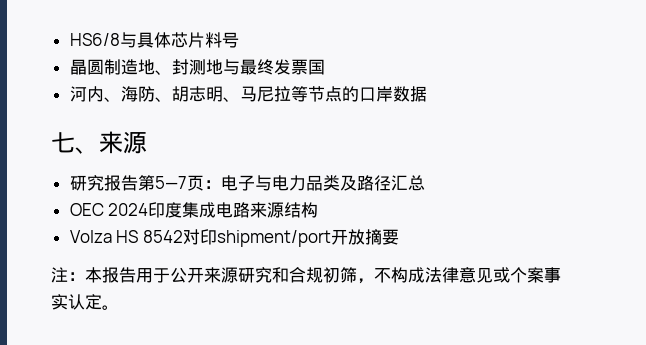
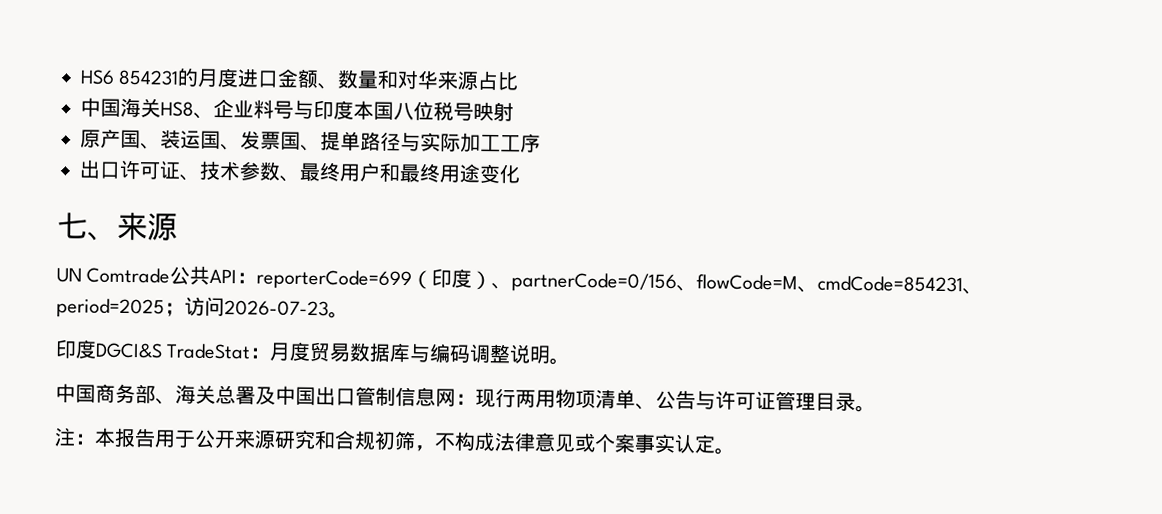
- HS6/8与具体芯片料号
- 晶圆制造地、封测地与最终发票国
- 河内、海防、胡志明、马尼拉等节点的口岸数据
+ HS6 854231的月度进口金额、数量和对华来源占比
+ 中国海关HS8、企业料号与印度本国八位税号映射
+ 原产国、装运国、发票国、提单路径与实际加工工序
+ 出口许可证、技术参数、最终用户和最终用途变化
  七、来源
- 研究报告第5—7页：电子与电力品类及路径汇总
- OEC 2024印度集成电路来源结构
- Volza HS 8542对印shipment/port开放摘要
+ UN Comtrade公共API：reporterCode=699（印度）、partnerCode=0/156、flowCode=M、cmdCode=854231、period=2025；访问2026-07-23。
+ 印度DGCI&S TradeStat：月度贸易数据库与编码调整说明。
+ 中国商务部、海关总署及中国出口管制信息网：现行两用物项清单、公告与许可证管理目录。

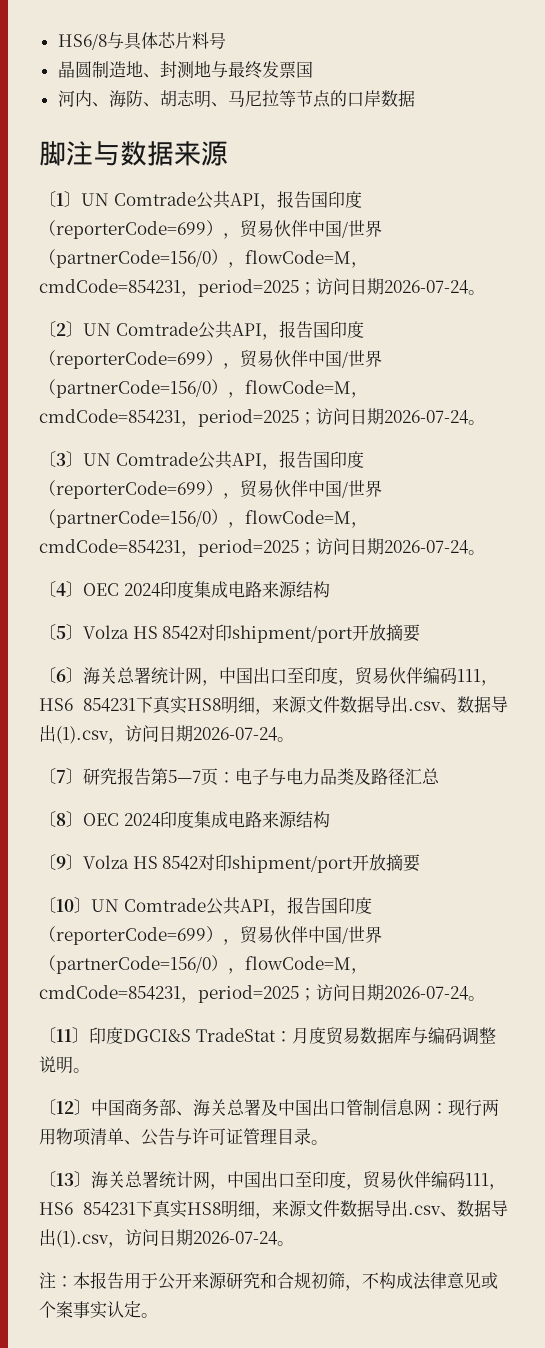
- HS6 854231的月度进口金额、数量和对华来源占比
- 中国海关HS8、企业料号与印度本国八位税号映射
- 原产国、装运国、发票国、提单路径与实际加工工序
- 出口许可证、技术参数、最终用户和最终用途变化
- 七、来源
+ HS6/8与具体芯片料号
+ 晶圆制造地、封测地与最终发票国
+ 河内、海防、胡志明、马尼拉等节点的口岸数据
+ 脚注与数据来源
- UN Comtrade公共API：reporterCode=699（印度）、partnerCode=0/156、flowCode=M、cmdCode=854231、period=2025；访问2026-07-23。
- 印度DGCI&S TradeStat：月度贸易数据库与编码调整说明。
+ 〔1〕UN Comtrade公共API，报告国印度（reporterCode=699），贸易伙伴中国/世界（partnerCode=156/0），flowCode=M，cmdCode=854231，period=2025；访问日期2026-07-24。
+ 〔2〕UN Comtrade公共API，报告国印度（reporterCode=699），贸易伙伴中国/世界（partnerCode=156/0），flowCode=M，cmdCode=854231，period=2025；访问日期2026-07-24。
+ 〔3〕UN Comtrade公共API，报告国印度（reporterCode=699），贸易伙伴中国/世界（partnerCode=156/0），flowCode=M，cmdCode=854231，period=2025；访问日期2026-07-24。
+ 〔4〕OEC 2024印度集成电路来源结构
+ 〔5〕Volza HS 8542对印shipment/port开放摘要
+ 〔6〕海关总署统计网，中国出口至印度，贸易伙伴编码111，HS6 854231下真实HS8明细，来源文件数据导出.csv、数据导出(1).csv，访问日期2026-07-24。
+ 〔7〕研究报告第5—7页：电子与电力品类及路径汇总
+ 〔8〕OEC 2024印度集成电路来源结构
+ 〔9〕Volza HS 8542对印shipment/port开放摘要
+ 〔10〕UN Comtrade公共API，报告国印度（reporterCode=699），贸易伙伴中国/世界（partnerCode=156/0），flowCode=M，cmdCode=854231，period=2025；访问日期2026-07-24。
+ 〔11〕印度DGCI&S TradeStat：月度贸易数据库与编码调整说明。
- 中国商务部、海关总署及中国出口管制信息网：现行两用物项清单、公告与许可证管理目录。
+ 〔12〕中国商务部、海关总署及中国出口管制信息网：现行两用物项清单、公告与许可证管理目录。
+ 〔13〕海关总署统计网，中国出口至印度，贸易伙伴编码111，HS6 854231下真实HS8明细，来源文件数据导出.csv、数据导出(1).csv，访问日期2026-07-24。

